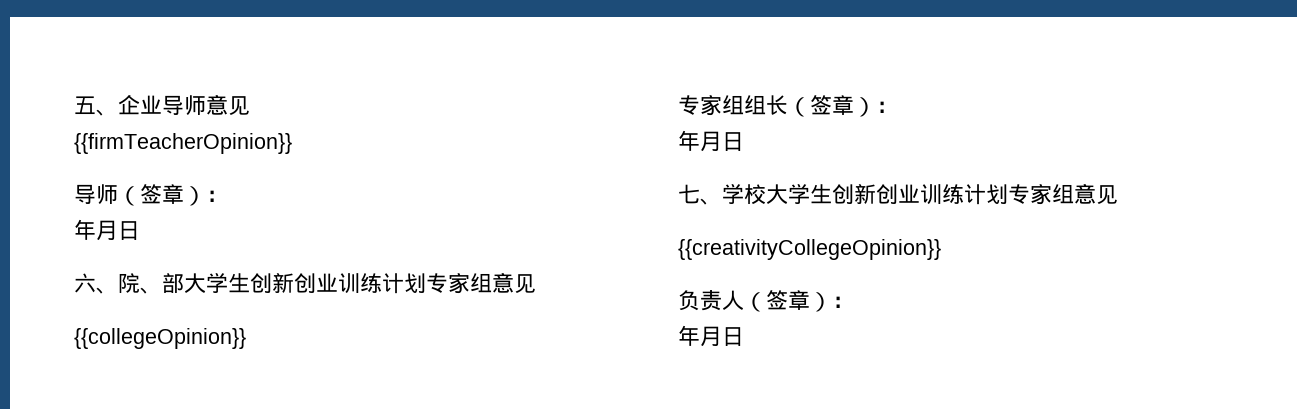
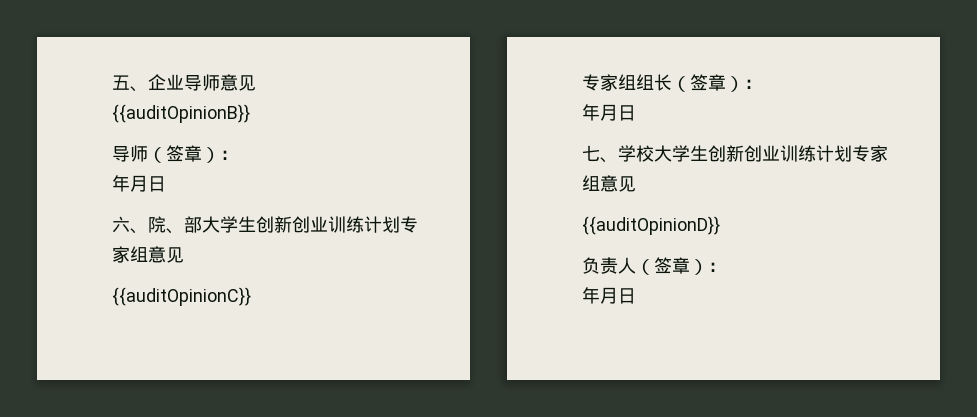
- {{firmTeacherOpinion}}
+ {{auditOpinionB}}
- {{collegeOpinion}}
+ {{auditOpinionC}}
- {{creativityCollegeOpinion}}
+ {{auditOpinionD}}

